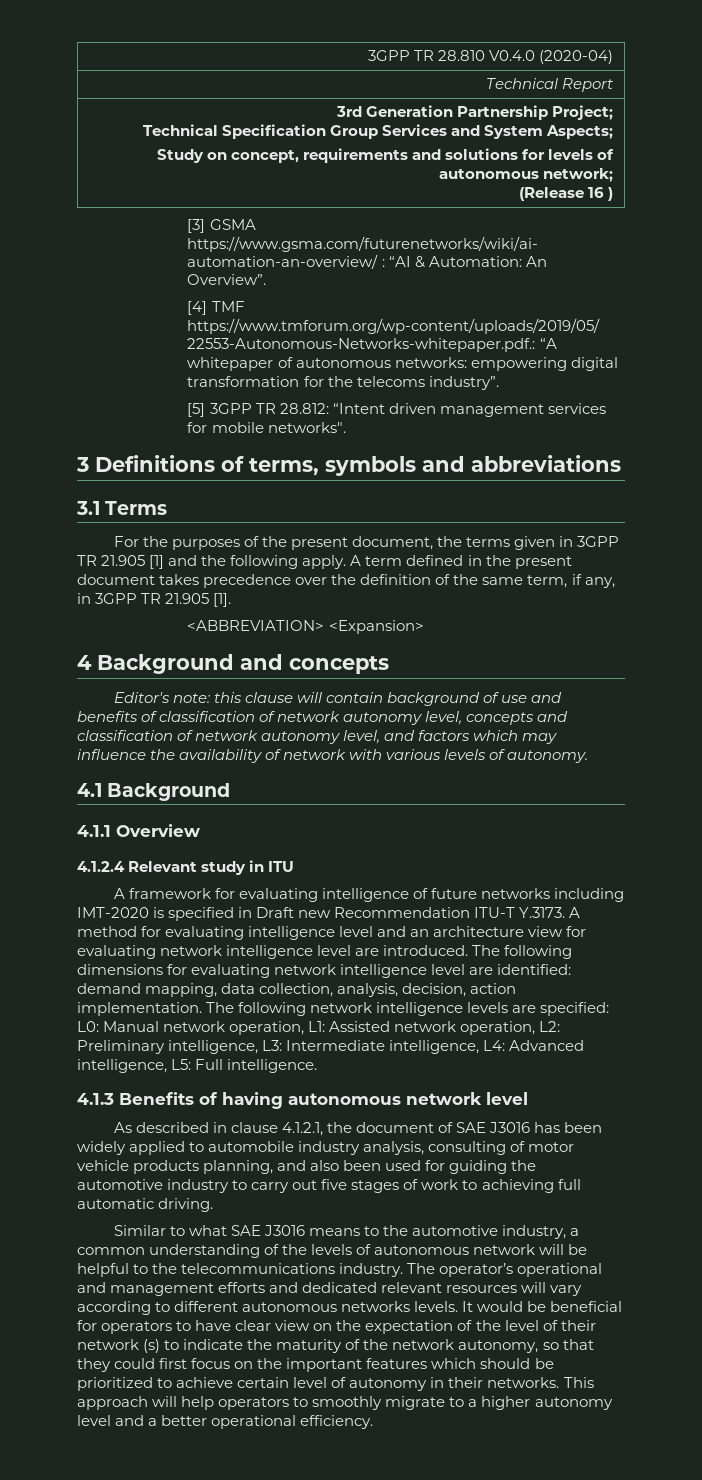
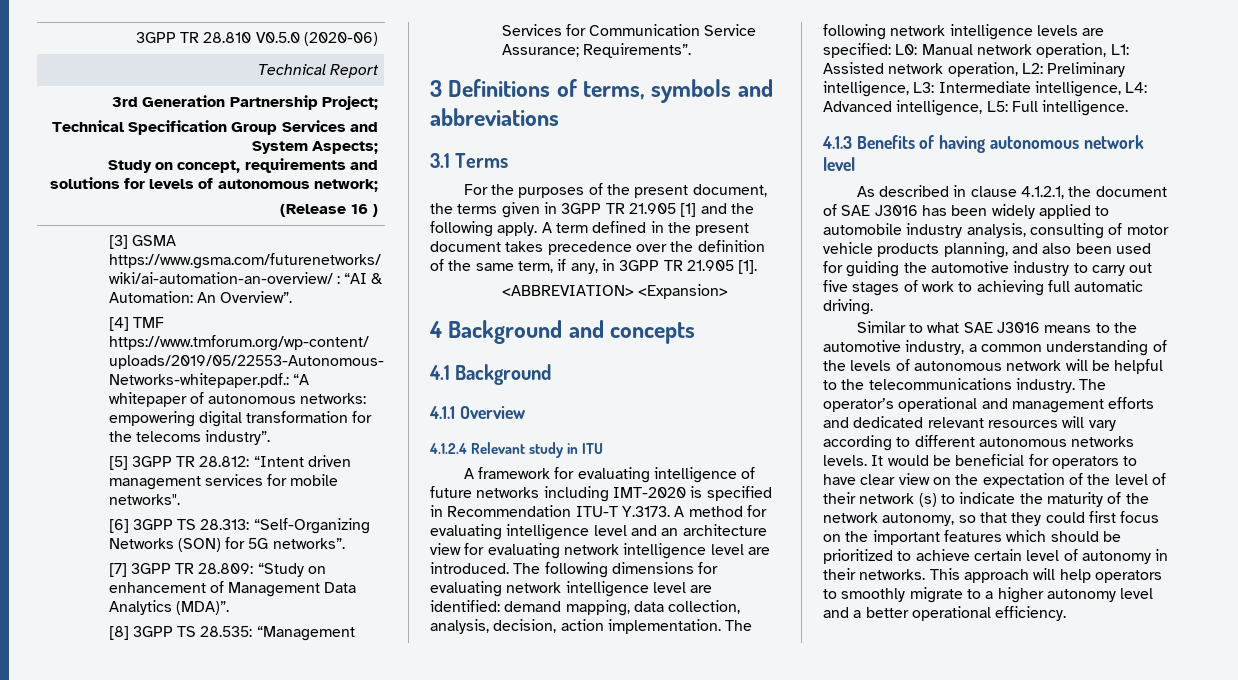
- 3GPP TR 28.810 V0.4.0 (2020-04)
+ 3GPP TR 28.810 V0.5.0 (2020-06)
+ [6] 3GPP TS 28.313: “Self-Organizing Networks (SON) for 5G networks”.
+ [7] 3GPP TR 28.809: “Study on enhancement of Management Data Analytics (MDA)”.
+ [8] 3GPP TS 28.535: “Management Services for Communication Service Assurance; Requirements”.
- Editor's note: this clause will contain background of use and benefits of classification of network autonomy level, concepts and classification of network autonomy level, and factors which may influence the availability of network with various levels of autonomy.
- A framework for evaluating intelligence of future networks including IMT-2020 is specified in Draft new Recommendation ITU-T Y.3173. A method for evaluating intelligence level and an architecture view for evaluating network intelligence level are introduced.
+ A framework for evaluating intelligence of future networks including IMT-2020 is specified in Recommendation ITU-T Y.3173. A method for evaluating intelligence level and an architecture view for evaluating network intelligence level are introduced.

